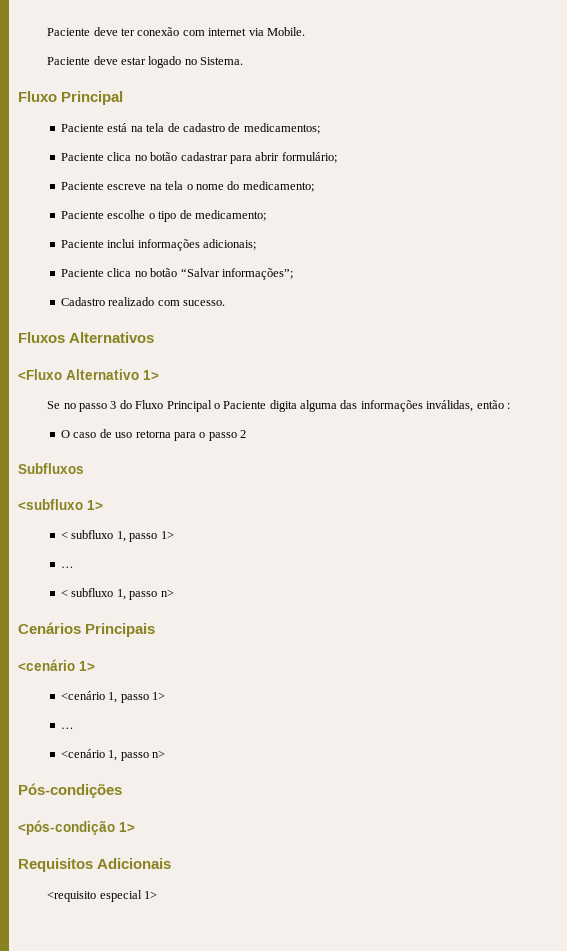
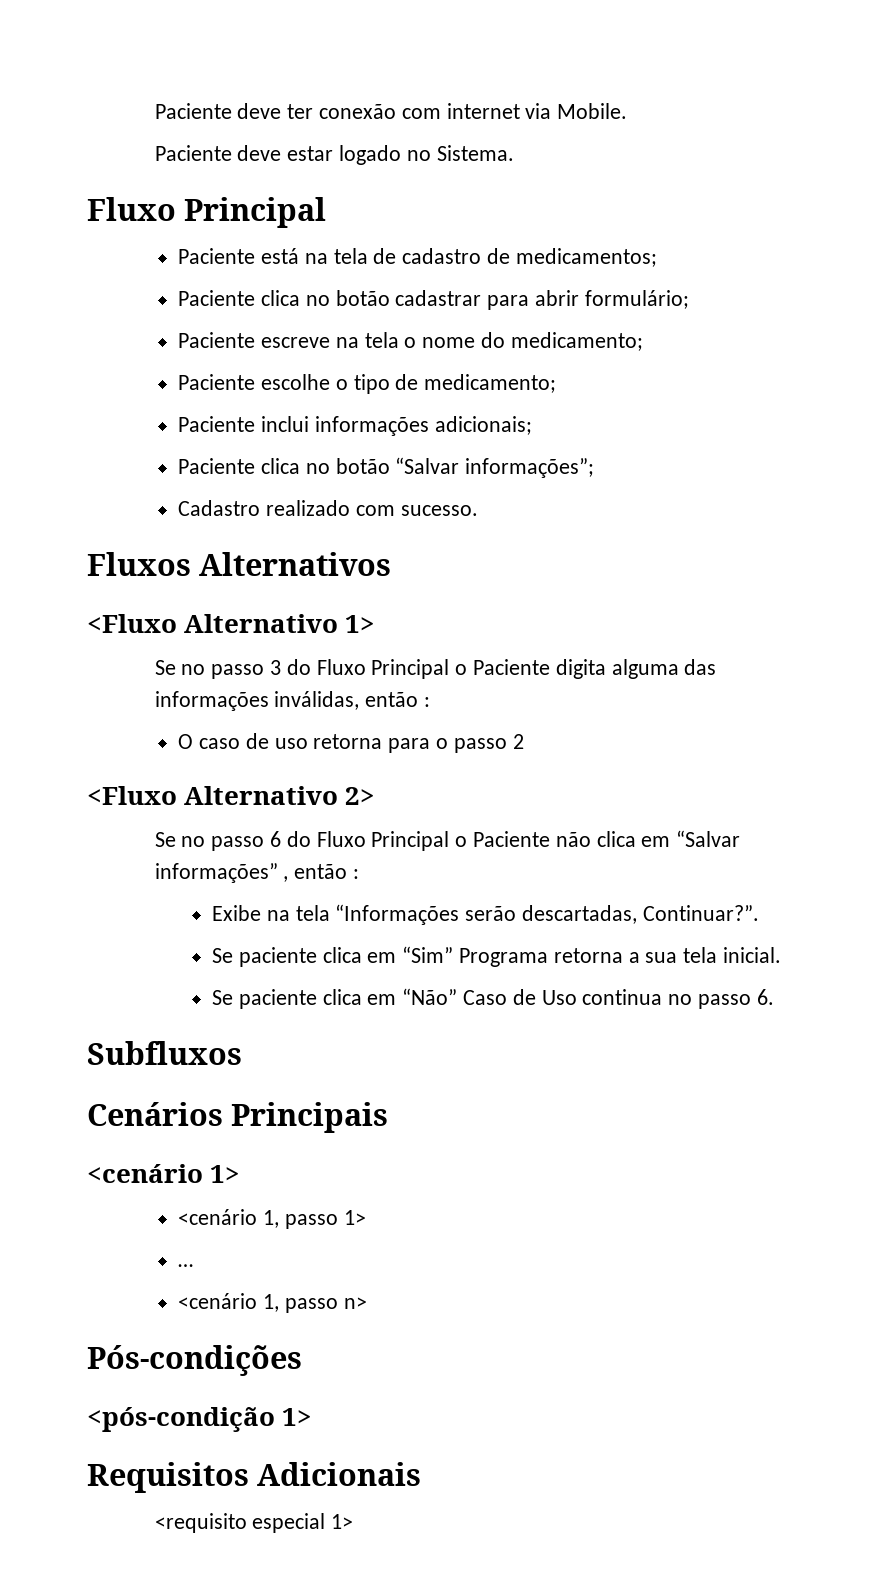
+ <Fluxo Alternativo 2>
+ Se no passo 6 do Fluxo Principal o Paciente não clica em “Salvar informações” , então :
+ Exibe na tela “Informações serão descartadas, Continuar?”.
+ Se paciente clica em “Sim” Programa retorna a sua tela inicial.
+ Se paciente clica em “Não” Caso de Uso continua no passo 6.
  Subfluxos
- <subfluxo 1>
- < subfluxo 1, passo 1>
- …
- < subfluxo 1, passo n>

